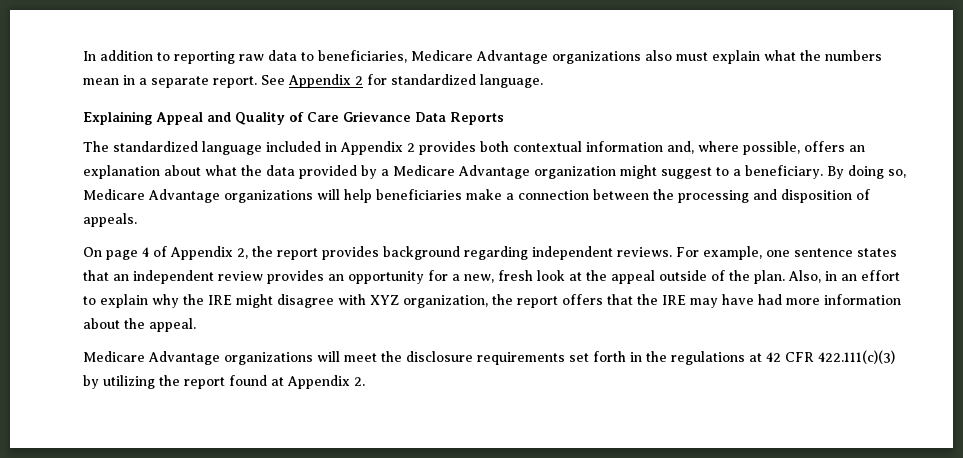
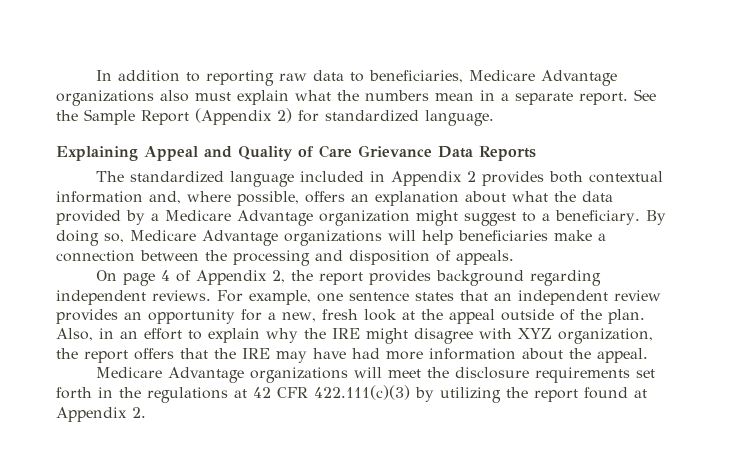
- See Appendix 2 for standardized language.
+ See the Sample Report (Appendix 2) for standardized language.

